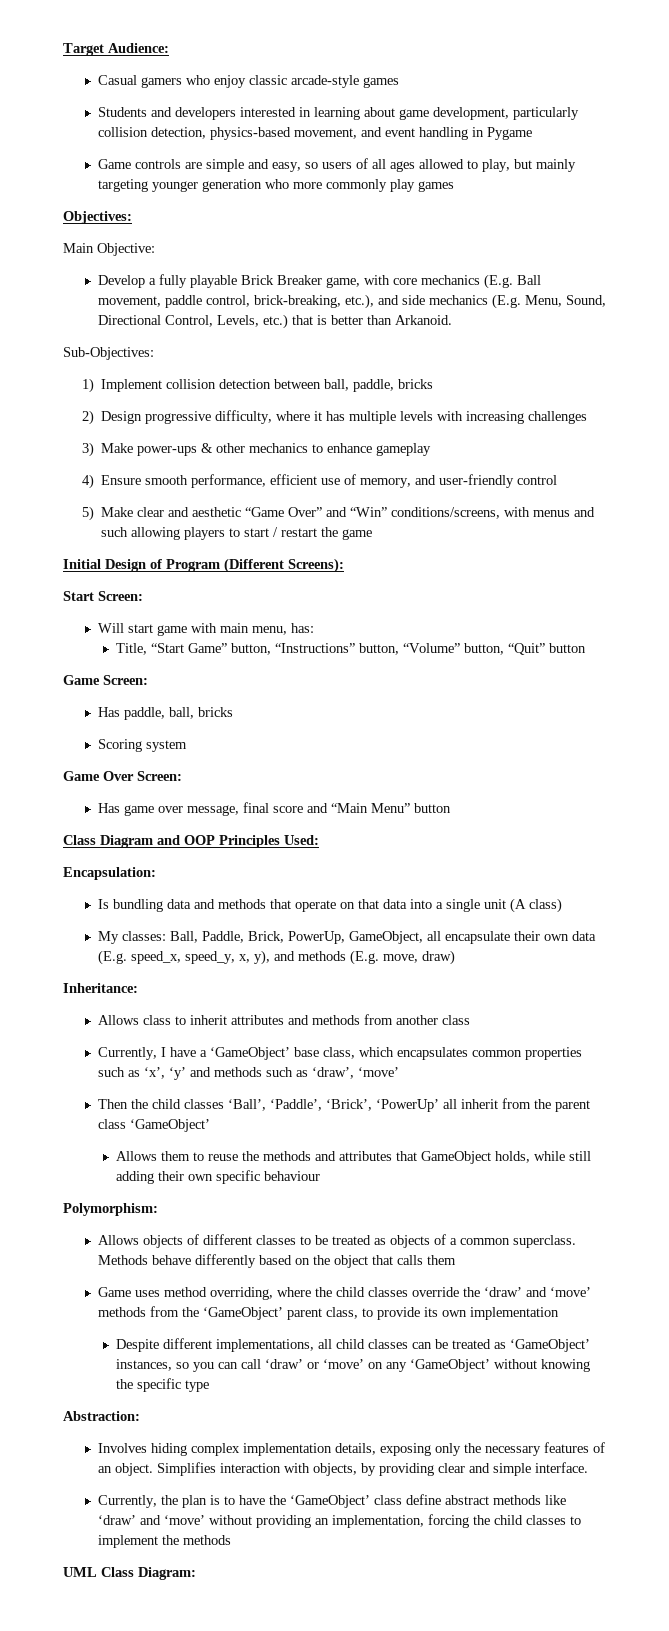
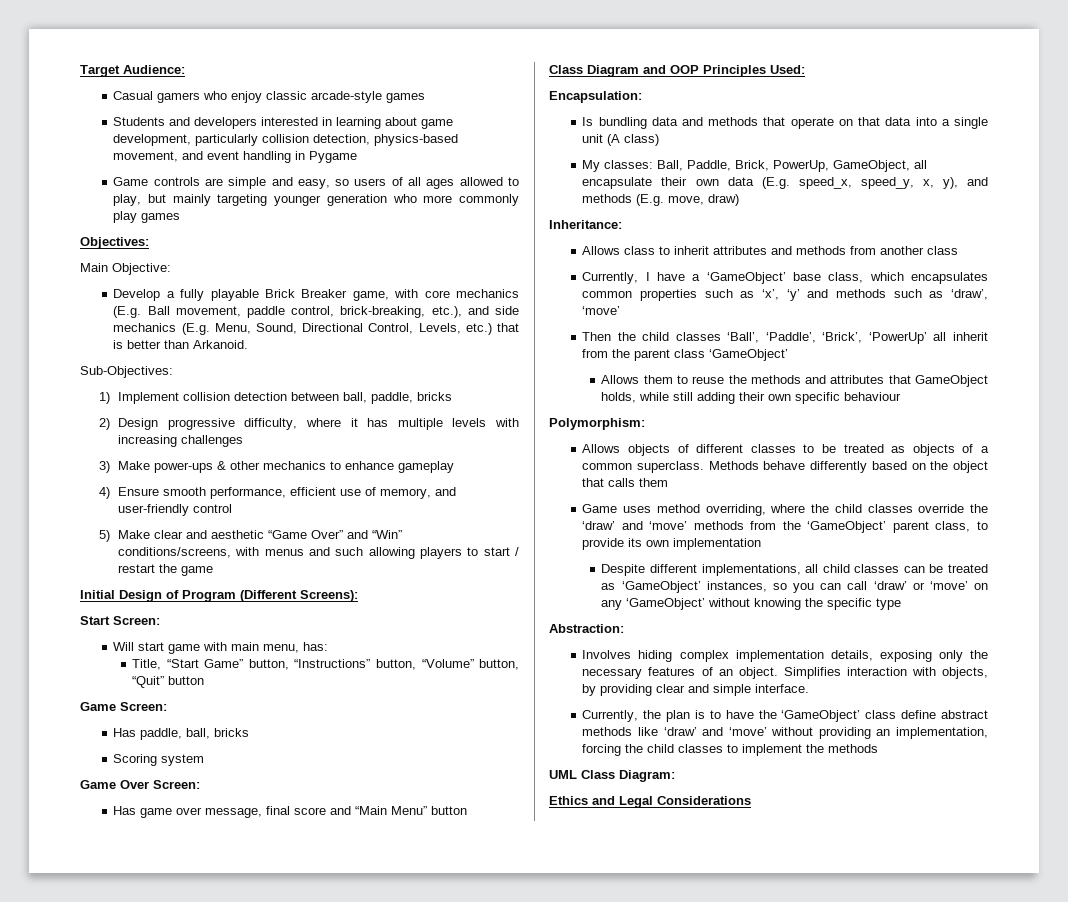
+ Ethics and Legal Considerations

